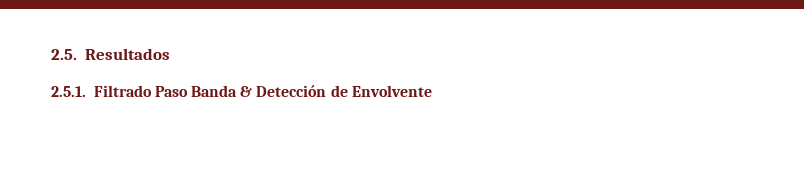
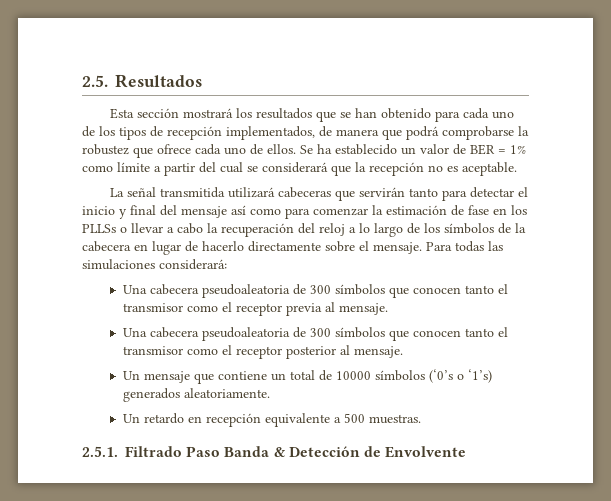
+ Esta sección mostrará los resultados que se han obtenido para cada uno de los tipos de recepción implementados, de manera que podrá comprobarse la robustez que ofrece cada uno de ellos. Se ha establecido un valor de BER = 1% como límite a partir del cual se considerará que la recepción no es aceptable.
+ La señal transmitida utilizará cabeceras que servirán tanto para detectar el inicio y final del mensaje así como para comenzar la estimación de fase en los PLLSs o llevar a cabo la recuperación del reloj a lo largo de los símbolos de la cabecera en lugar de hacerlo directamente sobre el mensaje. Para todas las simulaciones considerará:
+ Una cabecera pseudoaleatoria de 300 símbolos que conocen tanto el transmisor como el receptor previa al mensaje.
+ Una cabecera pseudoaleatoria de 300 símbolos que conocen tanto el transmisor como el receptor posterior al mensaje.
+ Un mensaje que contiene un total de 10000 símbolos (‘0’s o ‘1’s) generados aleatoriamente.
+ Un retardo en recepción equivalente a 500 muestras.

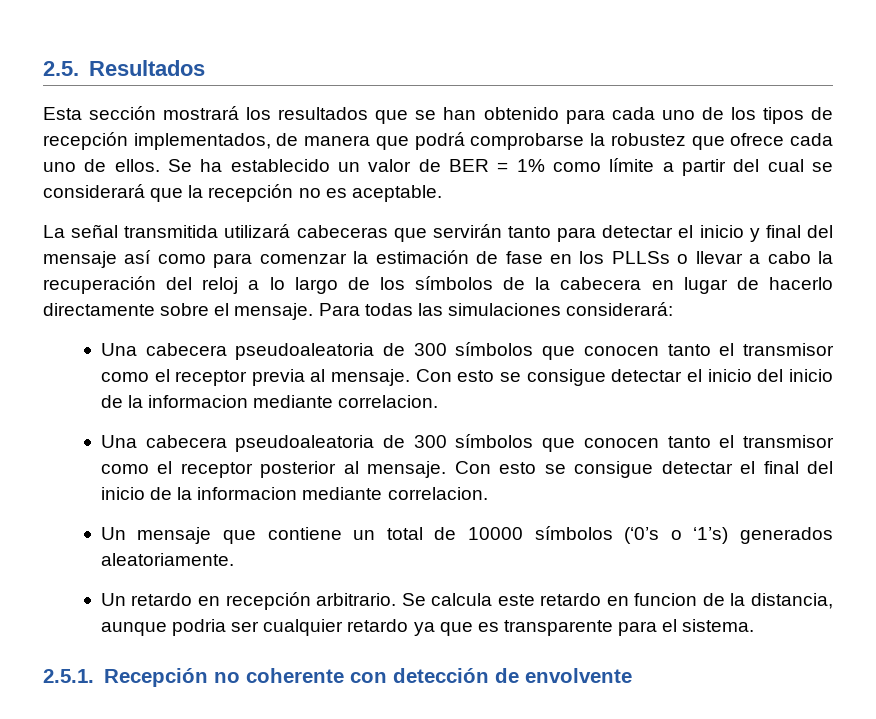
+ Con esto se consigue detectar el inicio del inicio de la informacion mediante correlacion.
+ Con esto se consigue detectar el final del inicio de la informacion mediante correlacion.
- Un retardo en recepción equivalente a 500 muestras.
- 2.5.1. Filtrado Paso Banda & Detección de Envolvente
+ Un retardo en recepción arbitrario. Se calcula este retardo en funcion de la distancia, aunque podria ser cualquier retardo ya que es transparente para el sistema.
+ 2.5.1. Recepción no coherente con detección de envolvente

